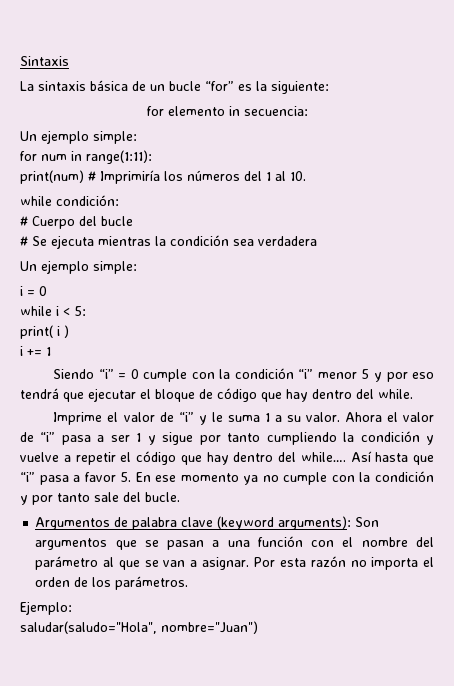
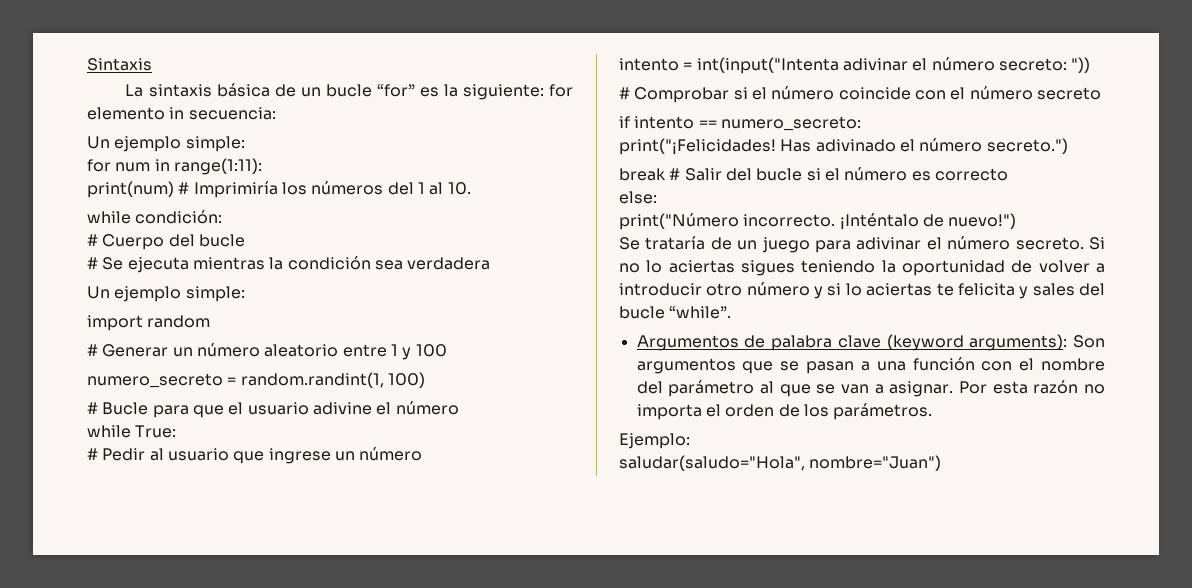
- La sintaxis básica de un bucle “for” es la siguiente:
- for elemento in secuencia:
+ La sintaxis básica de un bucle “for” es la siguiente: for elemento in secuencia:
- i = 0
- while i < 5:
- print( i )
- i += 1
- Siendo “i” = 0 cumple con la condición “i” menor 5 y por eso tendrá que ejecutar el bloque de código que hay dentro del while.
- Imprime el valor de “i” y le suma 1 a su valor. Ahora el valor de “i” pasa a ser 1 y sigue por tanto cumpliendo la condición y vuelve a repetir el código que hay dentro del while…. Así hasta que “i” pasa a favor 5. En ese momento ya no cumple con la condición y por tanto sale del bucle.
+ import random
+ # Generar un número aleatorio entre 1 y 100
+ numero_secreto = random.randint(1, 100)
+ # Bucle para que el usuario adivine el número
+ while True:
+ # Pedir al usuario que ingrese un número
+ intento = int(input("Intenta adivinar el número secreto: "))
+ # Comprobar si el número coincide con el número secreto
+ if intento == numero_secreto:
+ print("¡Felicidades! Has adivinado el número secreto.")
+ break # Salir del bucle si el número es correcto
+ else:
+ print("Número incorrecto. ¡Inténtalo de nuevo!")
+ Se trataría de un juego para adivinar el número secreto. Si no lo aciertas sigues teniendo la oportunidad de volver a introducir otro número y si lo aciertas te felicita y sales del bucle “while”.

